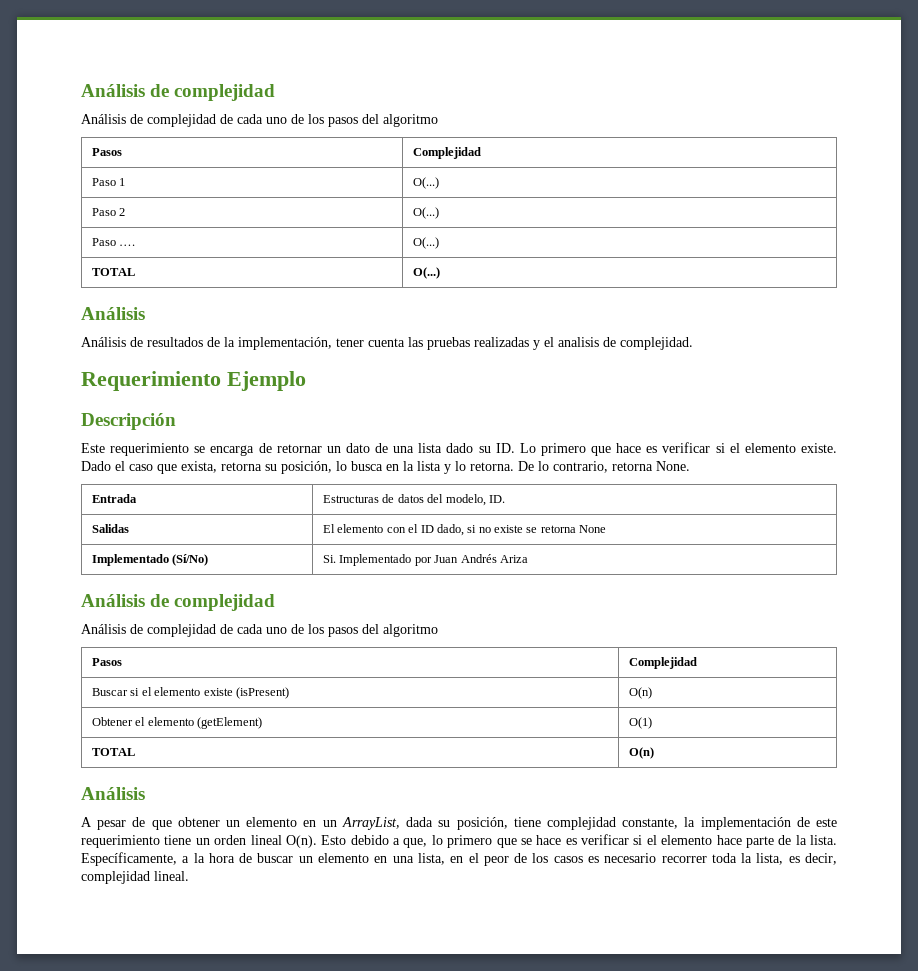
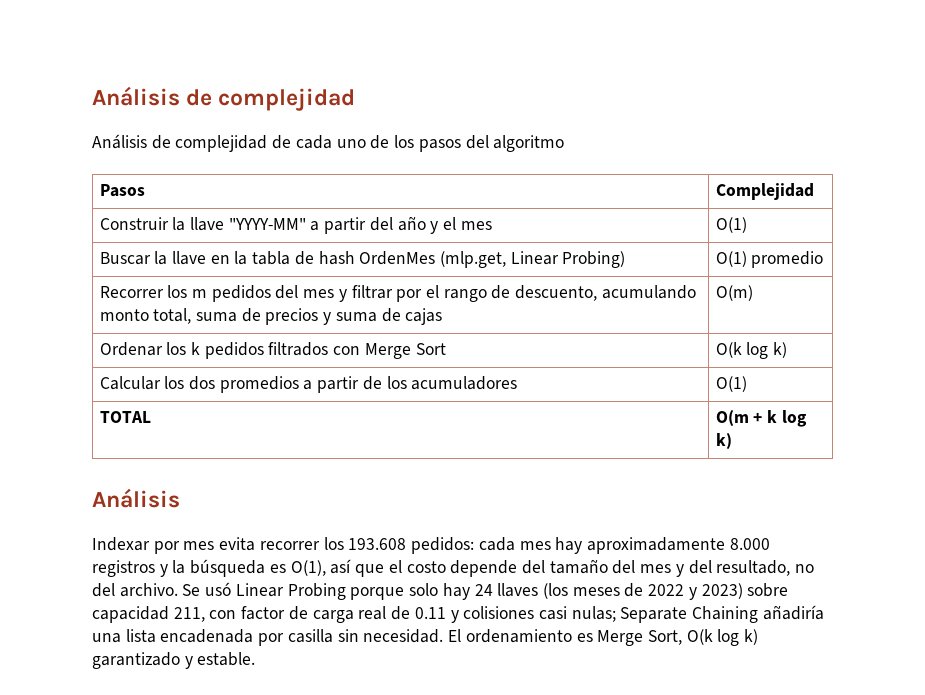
- Paso 1 | O(...)
- Paso 2 | O(...)
- Paso …. | O(...)
- TOTAL | O(...)
+ Construir la llave "YYYY-MM" a partir del año y el mes | O(1)
+ Buscar la llave en la tabla de hash OrdenMes (mlp.get, Linear Probing) | O(1) promedio
+ Recorrer los m pedidos del mes y filtrar por el rango de descuento, acumulando monto total, suma de precios y suma de cajas | O(m)
+ Ordenar los k pedidos filtrados con Merge Sort | O(k log k)
+ Calcular los dos promedios a partir de los acumuladores | O(1)
+ TOTAL | O(m + k log k)
  Análisis
- Análisis de resultados de la implementación, tener cuenta las pruebas realizadas y el analisis de complejidad.
- Requerimiento Ejemplo
- Descripción
- Este requerimiento se encarga de retornar un dato de una lista dado su ID. Lo primero que hace es verificar si el elemento existe. Dado el caso que exista, retorna su posición, lo busca en la lista y lo retorna. De lo contrario, retorna None.
- Entrada | Estructuras de datos del modelo, ID.
- Salidas | El elemento con el ID dado, si no existe se retorna None
- Implementado (Sí/No) | Si. Implementado por Juan Andrés Ariza
- Análisis de complejidad
- Análisis de complejidad de cada uno de los pasos del algoritmo
- Pasos | Complejidad
- Buscar si el elemento existe (isPresent) | O(n)
- Obtener el elemento (getElement) | O(1)
- TOTAL | O(n)
- Análisis
- A pesar de que obtener un elemento en un ArrayList, dada su posición, tiene complejidad constante, la implementación de este requerimiento tiene un orden lineal O(n). Esto debido a que, lo primero que se hace es verificar si el elemento hace parte de la lista. Específicamente, a la hora de buscar un elemento en una lista, en el peor de los casos es necesario recorrer toda la lista, es decir, complejidad lineal.
+ Indexar por mes evita recorrer los 193.608 pedidos: cada mes hay aproximadamente 8.000 registros y la búsqueda es O(1), así que el costo depende del tamaño del mes y del resultado, no del archivo. Se usó Linear Probing porque solo hay 24 llaves (los meses de 2022 y 2023) sobre capacidad 211, con factor de carga real de 0.11 y colisiones casi nulas; Separate Chaining añadiría una lista encadenada por casilla sin necesidad. El ordenamiento es Merge Sort, O(k log k) garantizado y estable.

